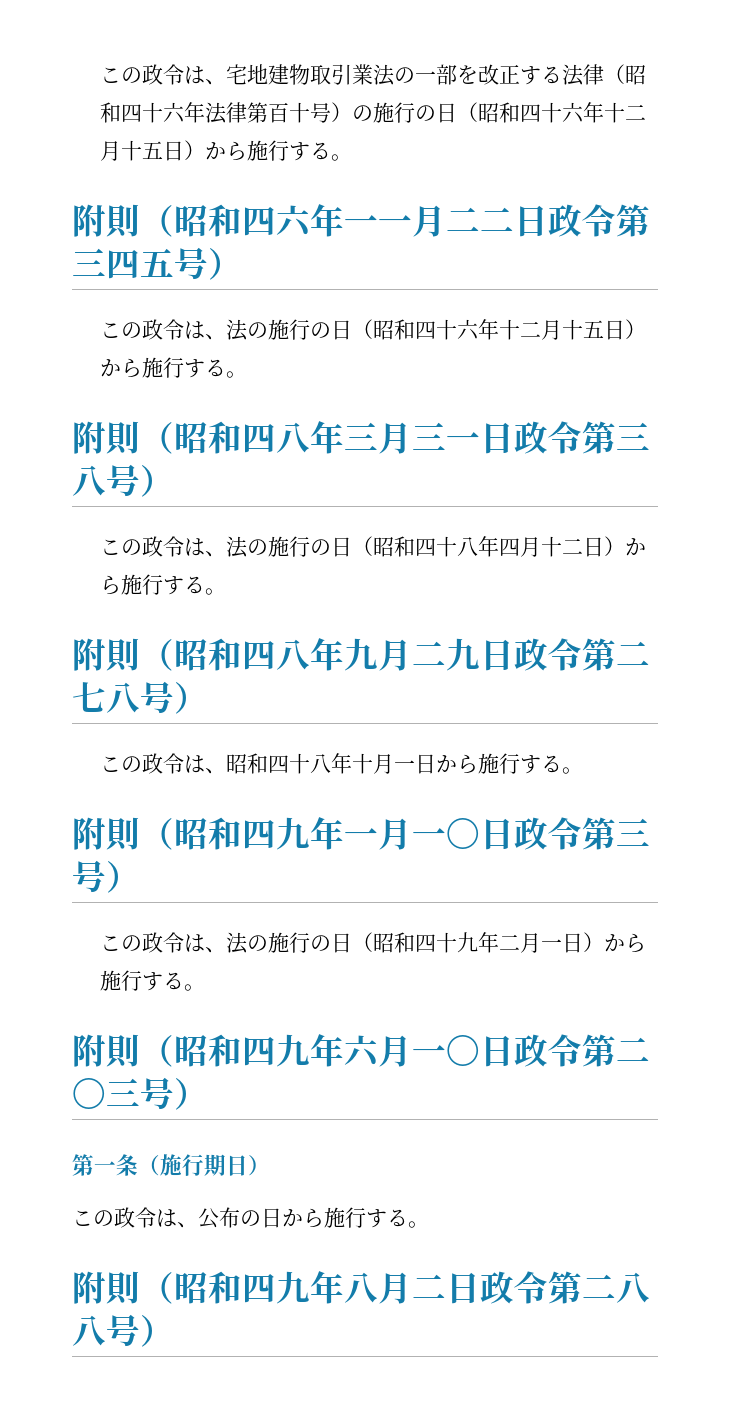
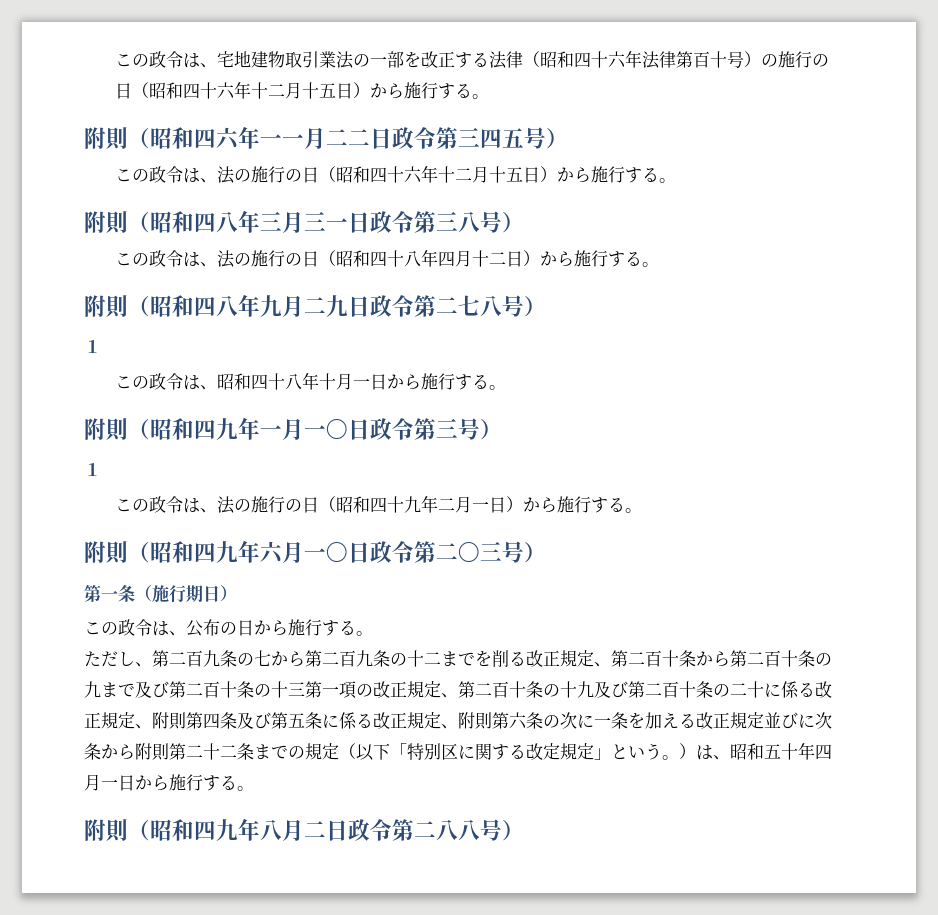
  附則（昭和四八年九月二九日政令第二七八号）
+ １
  附則（昭和四九年一月一〇日政令第三号）
+ １
+ ただし、第二百九条の七から第二百九条の十二までを削る改正規定、第二百十条から第二百十条の九まで及び第二百十条の十三第一項の改正規定、第二百十条の十九及び第二百十条の二十に係る改正規定、附則第四条及び第五条に係る改正規定、附則第六条の次に一条を加える改正規定並びに次条から附則第二十二条までの規定（以下「特別区に関する改定規定」という。）は、昭和五十年四月一日から施行する。

